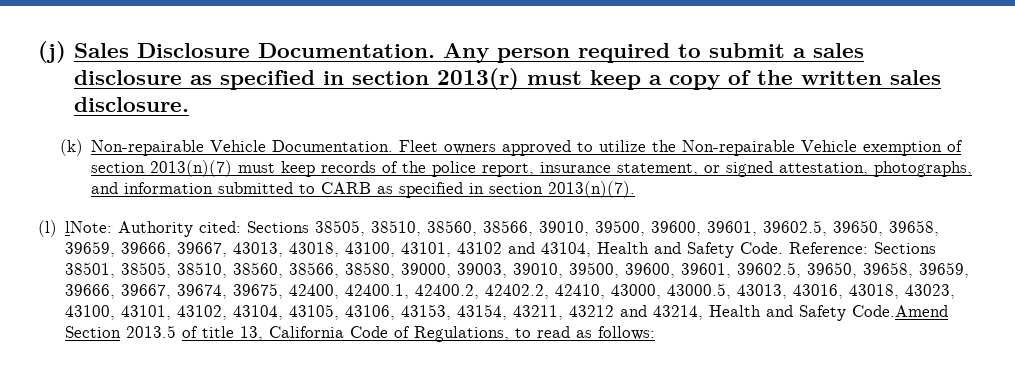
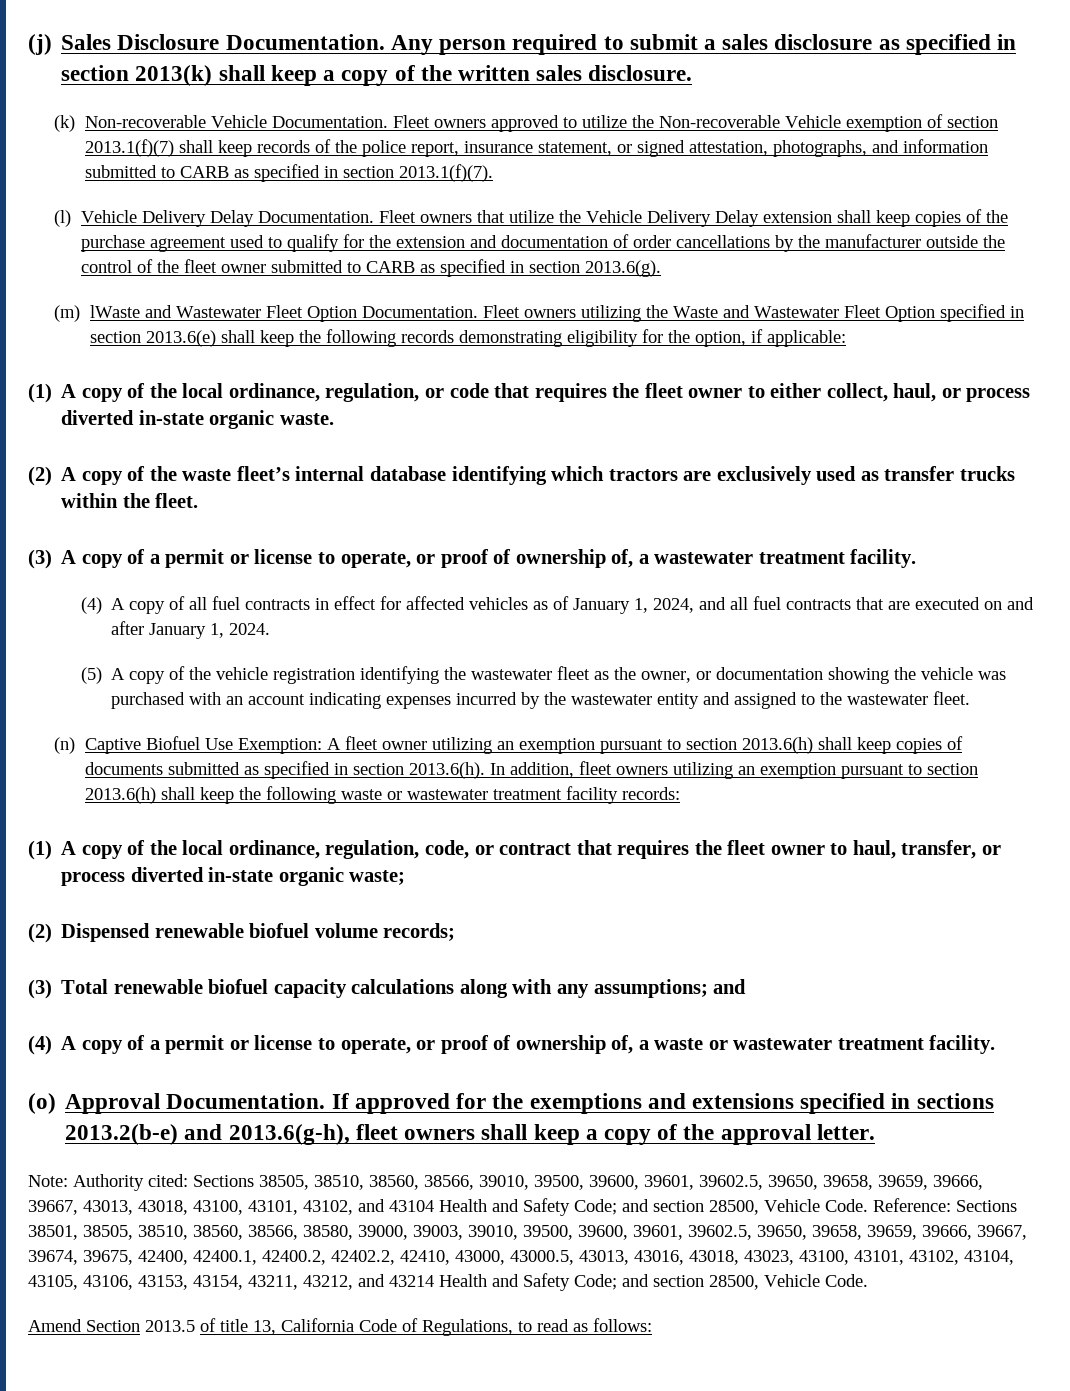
- Any person required to submit a sales disclosure as specified in section 2013(r) must keep a copy of the written sales disclosure.
+ Any person required to submit a sales disclosure as specified in section 2013(k) shall keep a copy of the written sales disclosure.
- (k) Non-repairable Vehicle Documentation.
+ (k) Non-recoverable Vehicle Documentation.
- Fleet owners approved to utilize the Non-repairable Vehicle exemption of section 2013(n)(7) must keep records of the police report, insurance statement, or signed attestation, photographs, and information submitted to CARB as specified in section 2013(n)(7).
- (l) lNote: Authority cited: Sections 38505, 38510, 38560, 38566, 39010, 39500, 39600, 39601, 39602.5, 39650, 39658, 39659, 39666, 39667, 43013, 43018, 43100, 43101, 43102 and 43104, Health and Safety Code.
+ Fleet owners approved to utilize the Non-recoverable Vehicle exemption of section 2013.1(f)(7) shall keep records of the police report, insurance statement, or signed attestation, photographs, and information submitted to CARB as specified in section 2013.1(f)(7).
+ (l) Vehicle Delivery Delay Documentation. Fleet owners that utilize the Vehicle Delivery Delay extension shall keep copies of the purchase agreement used to qualify for the extension and documentation of order cancellations by the manufacturer outside the control of the fleet owner submitted to CARB as specified in section 2013.6(g).
+ (m) lWaste and Wastewater Fleet Option Documentation. Fleet owners utilizing the Waste and Wastewater Fleet Option specified in section 2013.6(e) shall keep the following records demonstrating eligibility for the option, if applicable:
+ (1) A copy of the local ordinance, regulation, or code that requires the fleet owner to either collect, haul, or process diverted in-state organic waste.
+ (2) A copy of the waste fleet’s internal database identifying which tractors are exclusively used as transfer trucks within the fleet.
+ (3) A copy of a permit or license to operate, or proof of ownership of, a wastewater treatment facility.
+ (4) A copy of all fuel contracts in effect for affected vehicles as of January 1, 2024, and all fuel contracts that are executed on and after January 1, 2024.
+ (5) A copy of the vehicle registration identifying the wastewater fleet as the owner, or documentation showing the vehicle was purchased with an account indicating expenses incurred by the wastewater entity and assigned to the wastewater fleet.
+ (n) Captive Biofuel Use Exemption: A fleet owner utilizing an exemption pursuant to section 2013.6(h) shall keep copies of documents submitted as specified in section 2013.6(h). In addition, fleet owners utilizing an exemption pursuant to section 2013.6(h) shall keep the following waste or wastewater treatment facility records:
+ (1) A copy of the local ordinance, regulation, code, or contract that requires the fleet owner to haul, transfer, or process diverted in-state organic waste;
+ (2) Dispensed renewable biofuel volume records;
+ (3) Total renewable biofuel capacity calculations along with any assumptions; and
+ (4) A copy of a permit or license to operate, or proof of ownership of, a waste or wastewater treatment facility.
+ (o) Approval Documentation. If approved for the exemptions and extensions specified in sections 2013.2(b-e) and 2013.6(g-h), fleet owners shall keep a copy of the approval letter.
+ Note: Authority cited: Sections 38505, 38510, 38560, 38566, 39010, 39500, 39600, 39601, 39602.5, 39650, 39658, 39659, 39666, 39667, 43013, 43018, 43100, 43101, 43102, and 43104 Health and Safety Code; and section 28500, Vehicle Code.
- Reference: Sections 38501, 38505, 38510, 38560, 38566, 38580, 39000, 39003, 39010, 39500, 39600, 39601, 39602.5, 39650, 39658, 39659, 39666, 39667, 39674, 39675, 42400, 42400.1, 42400.2, 42402.2, 42410, 43000, 43000.5, 43013, 43016, 43018, 43023, 43100, 43101, 43102, 43104, 43105, 43106, 43153, 43154, 43211, 43212 and 43214, Health and Safety Code.Amend Section 2013.5 of title 13, California Code of Regulations, to read as follows:
+ Reference: Sections 38501, 38505, 38510, 38560, 38566, 38580, 39000, 39003, 39010, 39500, 39600, 39601, 39602.5, 39650, 39658, 39659, 39666, 39667, 39674, 39675, 42400, 42400.1, 42400.2, 42402.2, 42410, 43000, 43000.5, 43013, 43016, 43018, 43023, 43100, 43101, 43102, 43104, 43105, 43106, 43153, 43154, 43211, 43212, and 43214 Health and Safety Code; and section 28500, Vehicle Code.
+ Amend Section 2013.5 of title 13, California Code of Regulations, to read as follows:

